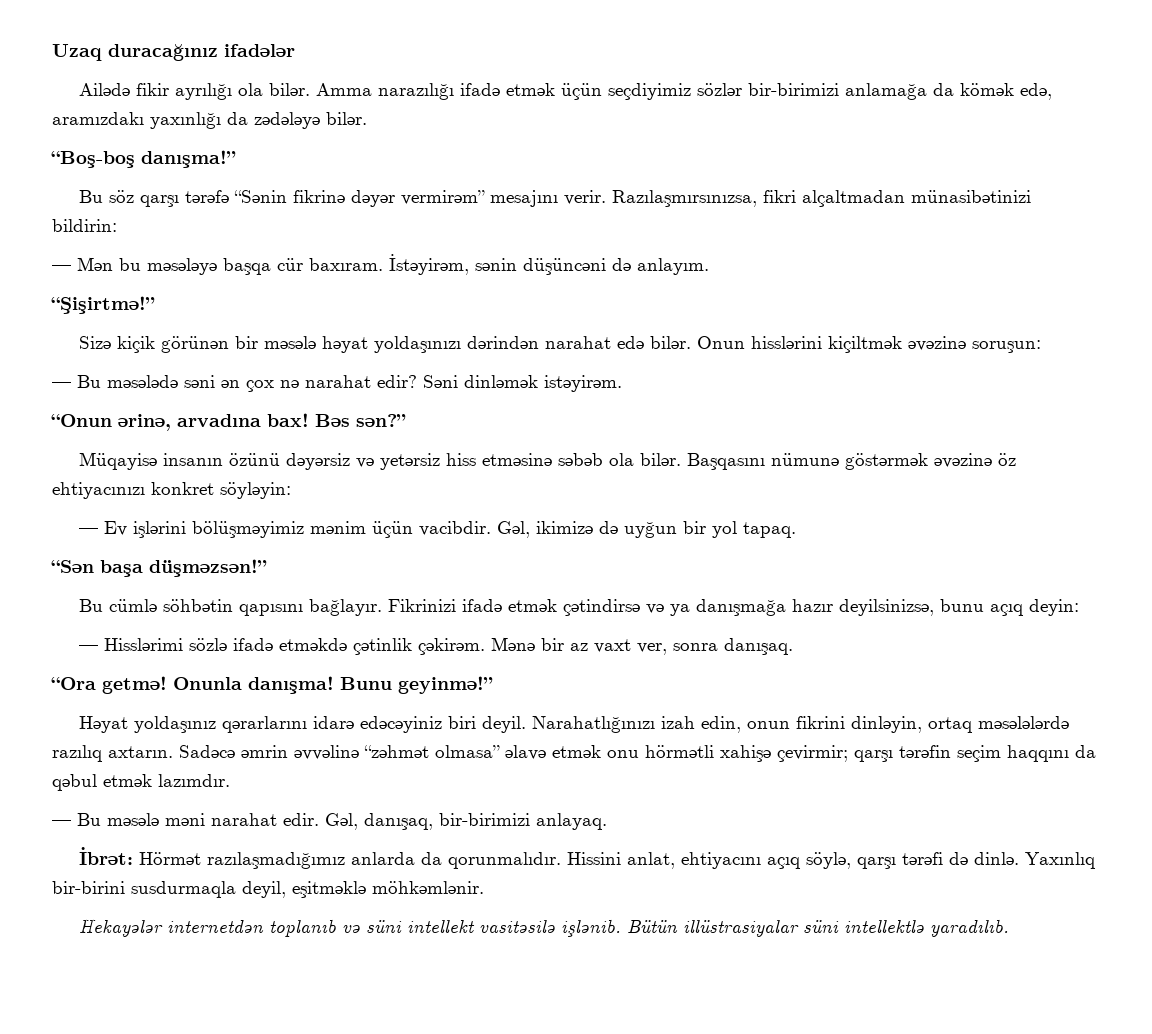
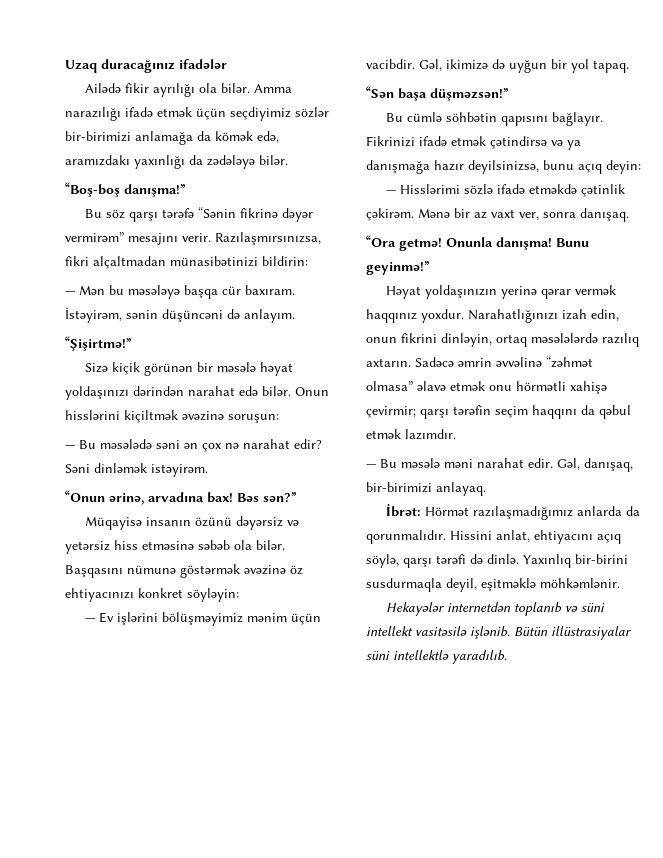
- Həyat yoldaşınız qərarlarını idarə edəcəyiniz biri deyil.
+ Həyat yoldaşınızın yerinə qərar vermək haqqınız yoxdur.

